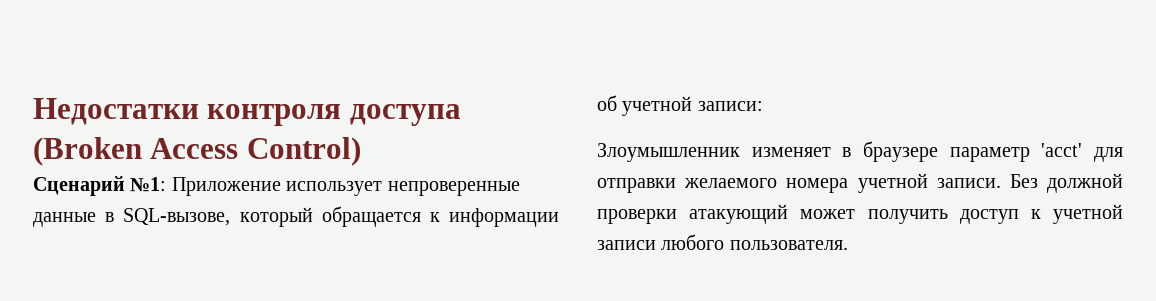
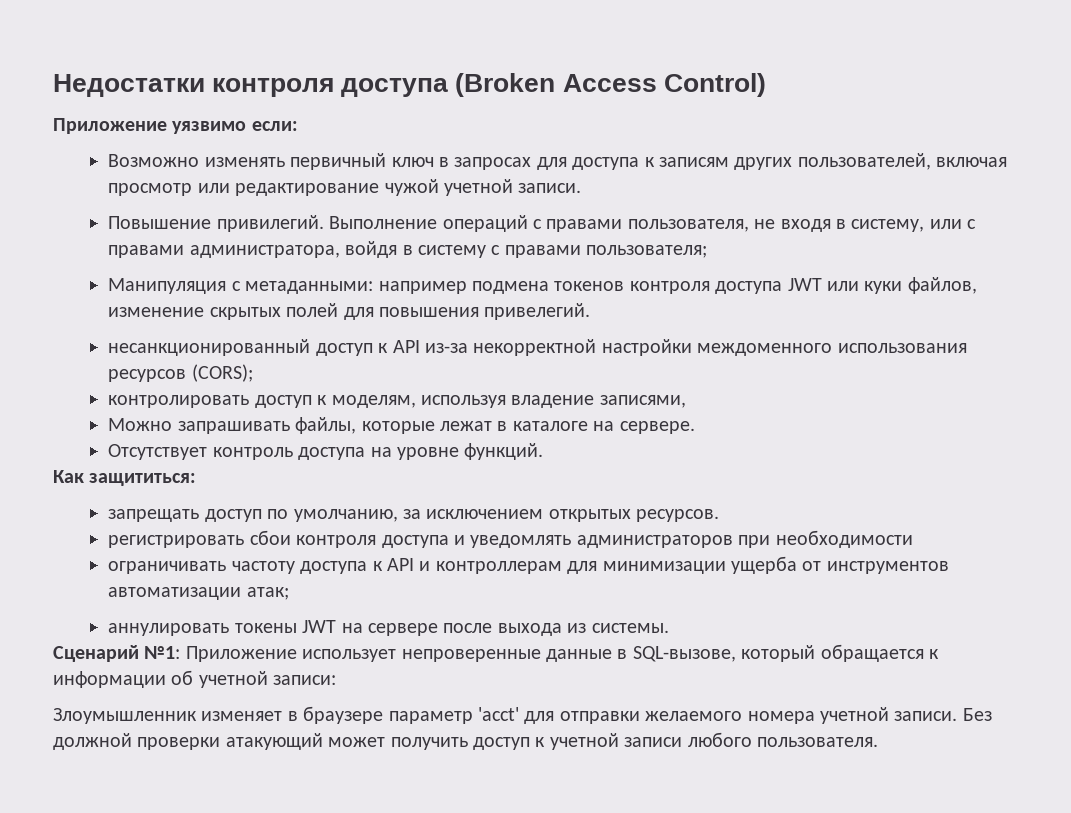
+ Приложение уязвимо если:
+ Возможно изменять первичный ключ в запросах для доступа к записям других пользователей, включая просмотр или редактирование чужой учетной записи.
+ Повышение привилегий. Выполнение операций с правами пользователя, не входя в систему, или с правами администратора, войдя в систему с правами пользователя;
+ Манипуляция с метаданными: например подмена токенов контроля доступа JWT или куки файлов, изменение скрытых полей для повышения привелегий.
+ несанкционированный доступ к API из-за некорректной настройки междоменного использования ресурсов (CORS);
+ контролировать доступ к моделям, используя владение записями,
+ Можно запрашивать файлы, которые лежат в каталоге на сервере.
+ Отсутствует контроль доступа на уровне функций.
+ Как защититься:
+ запрещать доступ по умолчанию, за исключением открытых ресурсов.
+ регистрировать сбои контроля доступа и уведомлять администраторов при необходимости
+ ограничивать частоту доступа к API и контроллерам для минимизации ущерба от инструментов автоматизации атак;
+ аннулировать токены JWT на сервере после выхода из системы.

